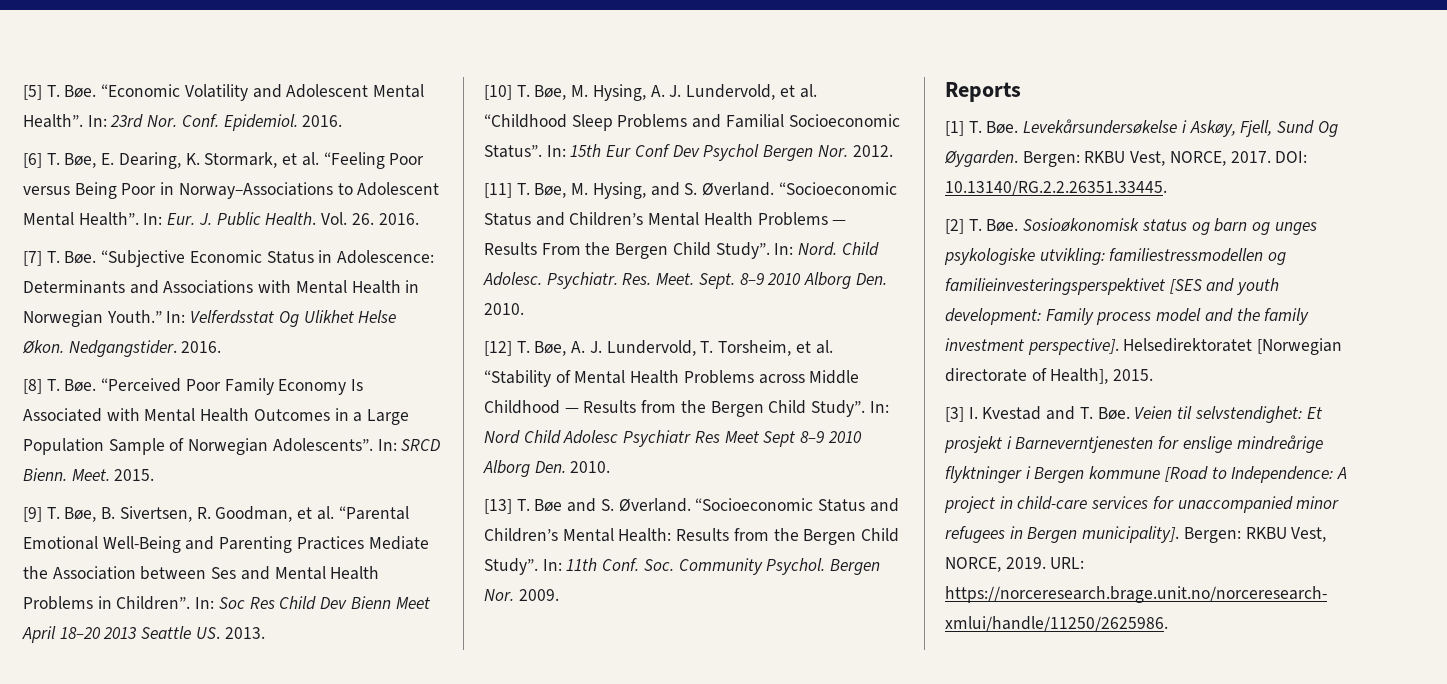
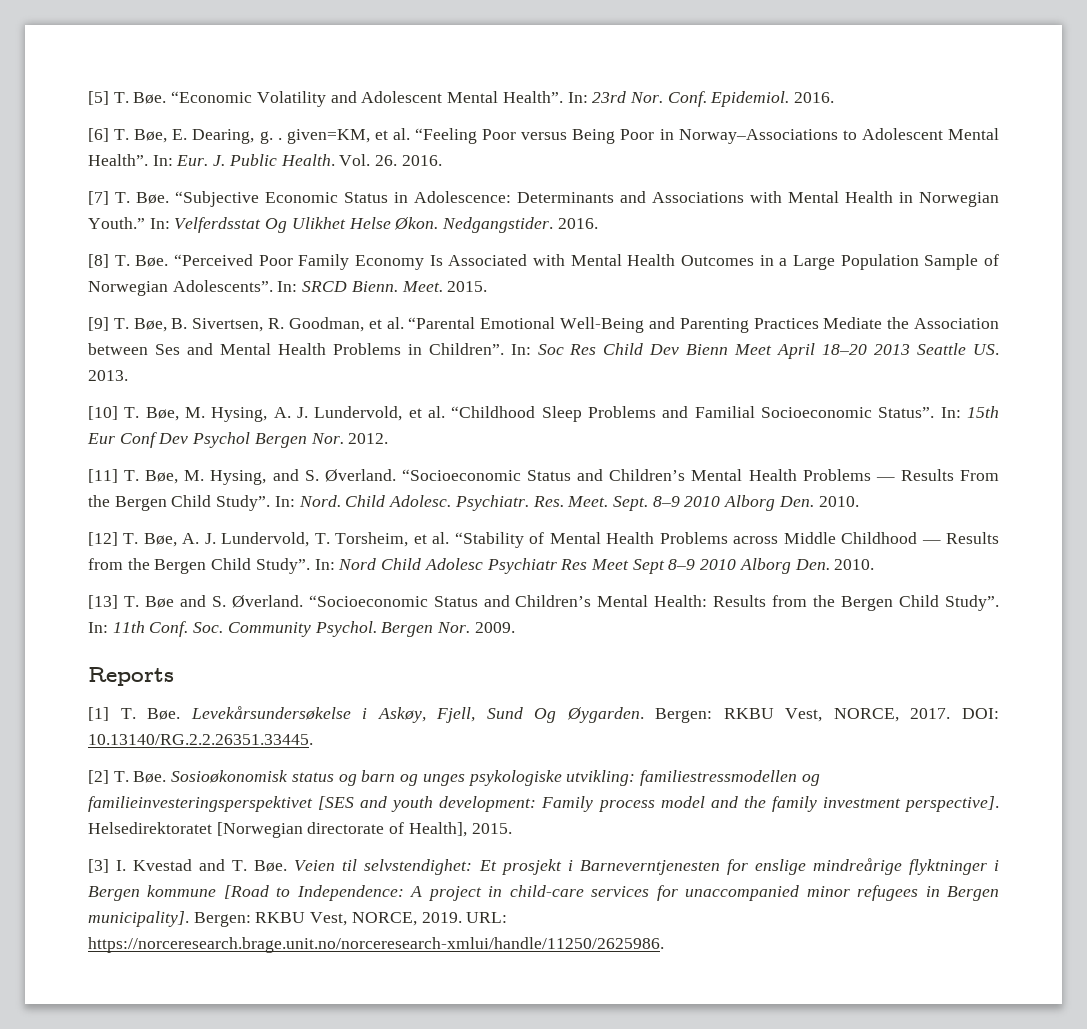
- [6] T. Bøe, E. Dearing, K. Stormark, et al. “Feeling Poor versus Being Poor in Norway–Associations to Adolescent Mental Health”.
+ [6] T. Bøe, E. Dearing, g. . given=KM, et al. “Feeling Poor versus Being Poor in Norway–Associations to Adolescent Mental Health”.

